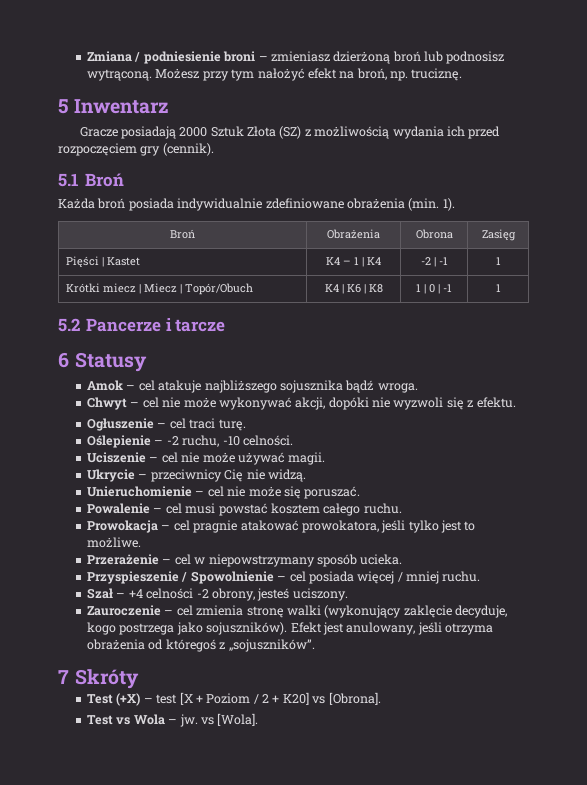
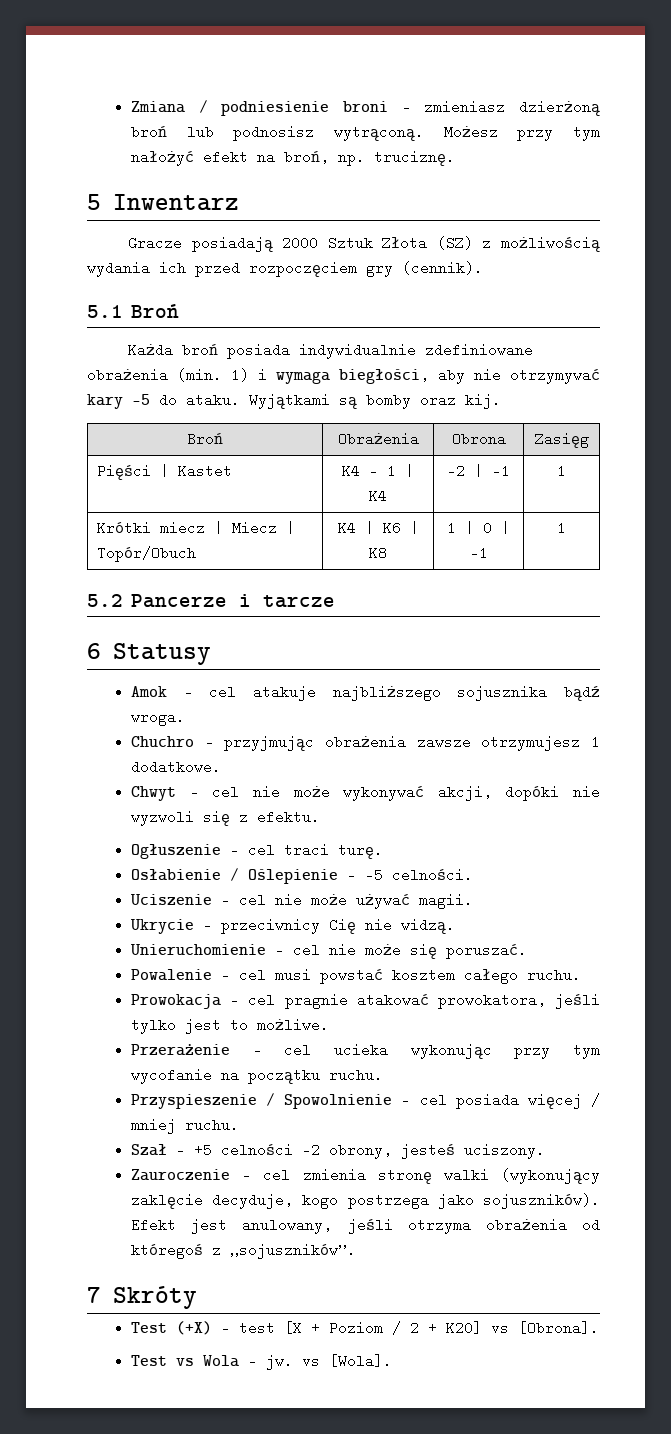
- Każda broń posiada indywidualnie zdefiniowane obrażenia (min. 1).
+ Każda broń posiada indywidualnie zdefiniowane obrażenia (min. 1) i wymaga biegłości, aby nie otrzymywać kary -5 do ataku. Wyjątkami są bomby oraz kij.
+ Chuchro – przyjmując obrażenia zawsze otrzymujesz 1 dodatkowe.
- Oślepienie – -2 ruchu, -10 celności.
+ Osłabienie / Oślepienie – -5 celności.
- Przerażenie – cel w niepowstrzymany sposób ucieka.
+ Przerażenie – cel ucieka wykonując przy tym wycofanie na początku ruchu.
- Szał – +4 celności -2 obrony, jesteś uciszony.
+ Szał – +5 celności -2 obrony, jesteś uciszony.

